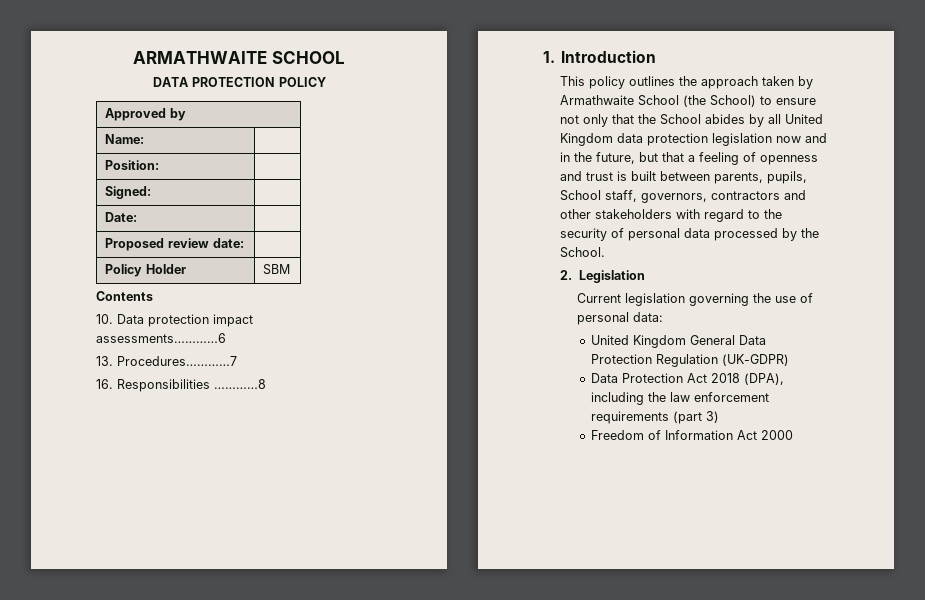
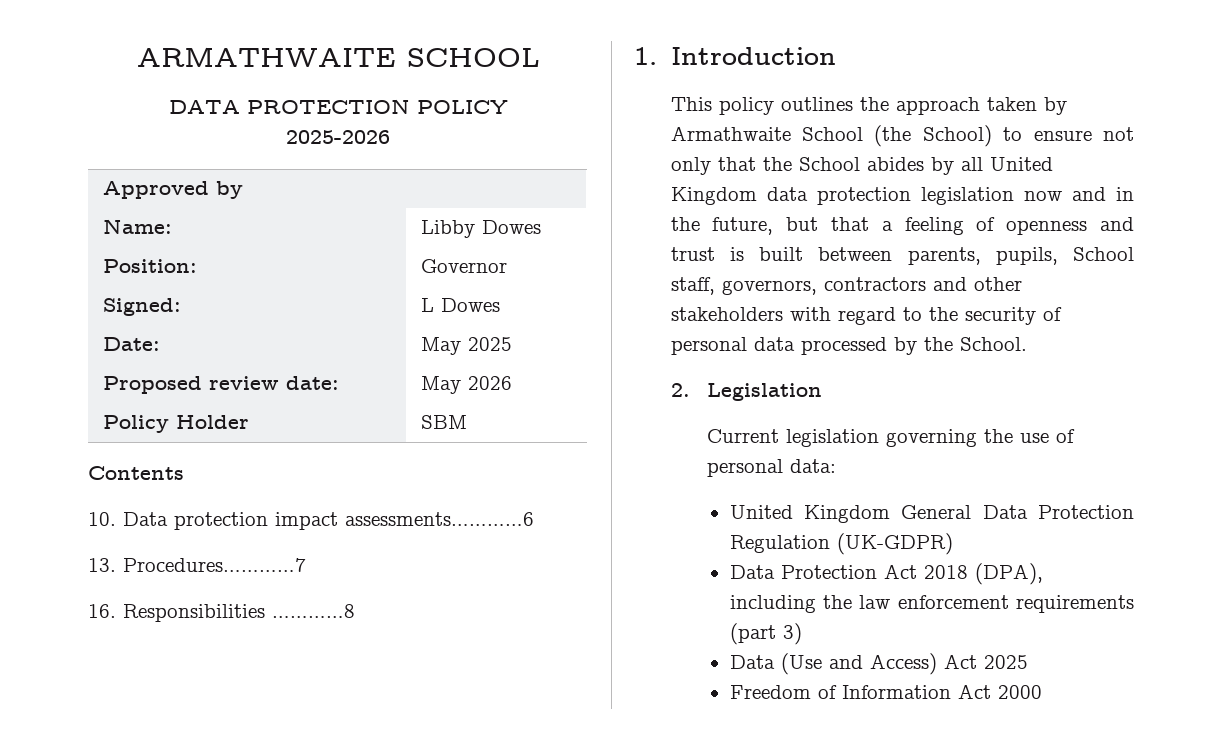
+ 2025-2026
- Name: |
+ Name: | Libby Dowes
- Position: |
+ Position: | Governor
- Signed: |
+ Signed: | L Dowes
- Date: |
+ Date: | May 2025
- Proposed review date: |
+ Proposed review date: | May 2026
+ Data (Use and Access) Act 2025

